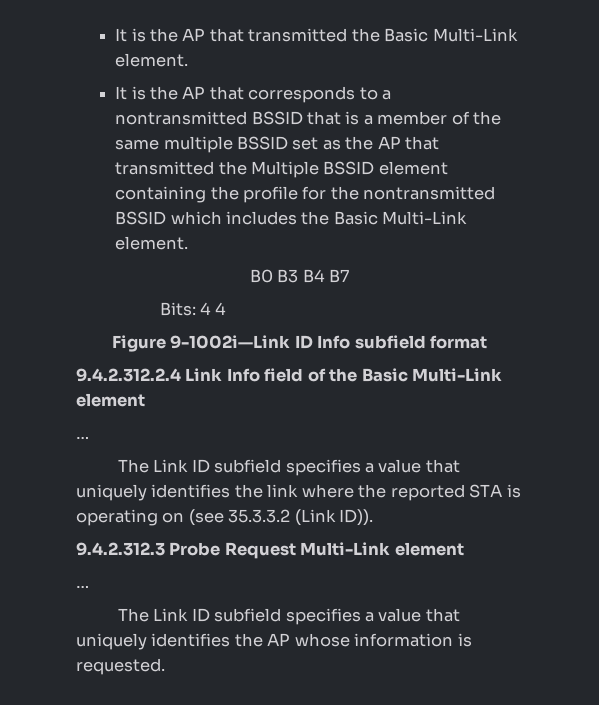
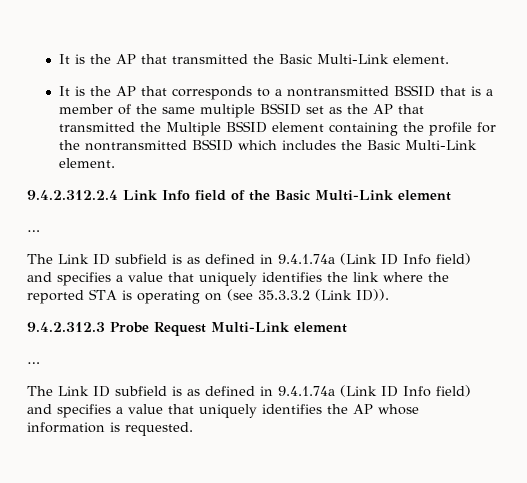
- B0 B3 B4 B7
- Bits: 4 4
- Figure 9-1002i—Link ID Info subfield format
- The Link ID subfield specifies a value that uniquely identifies the link where the reported STA is operating on (see 35.3.3.2 (Link ID)).
+ The Link ID subfield is as defined in 9.4.1.74a (Link ID Info field) and specifies a value that uniquely identifies the link where the reported STA is operating on (see 35.3.3.2 (Link ID)).
- The Link ID subfield specifies a value that uniquely identifies the AP whose information is requested.
+ The Link ID subfield is as defined in 9.4.1.74a (Link ID Info field) and specifies a value that uniquely identifies the AP whose information is requested.

